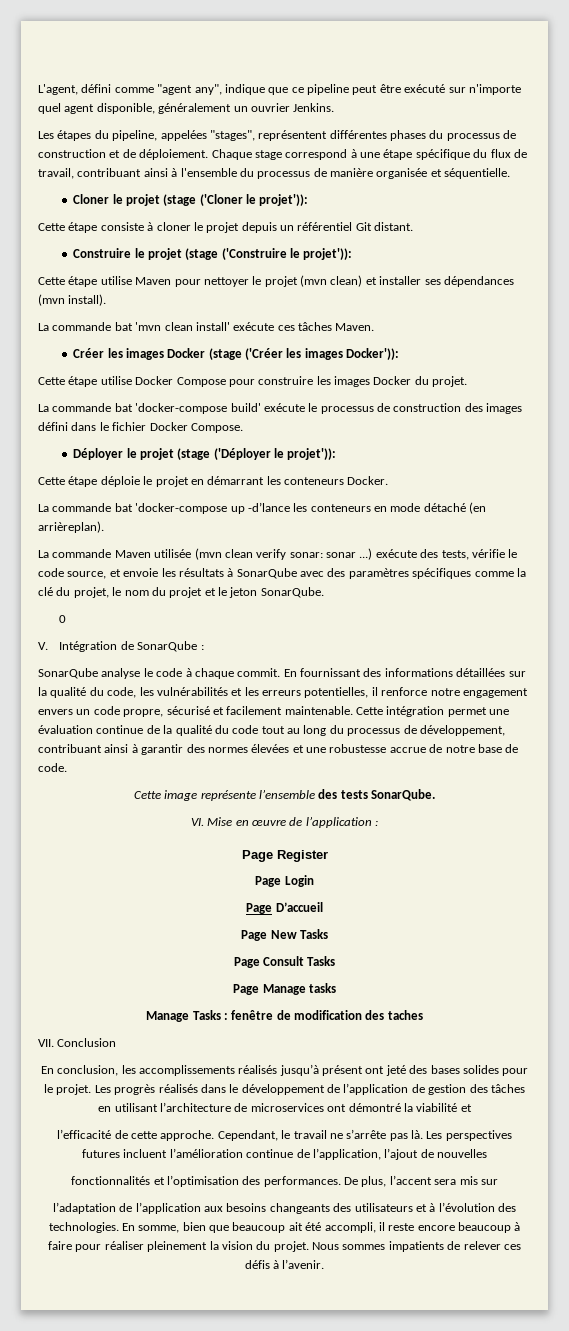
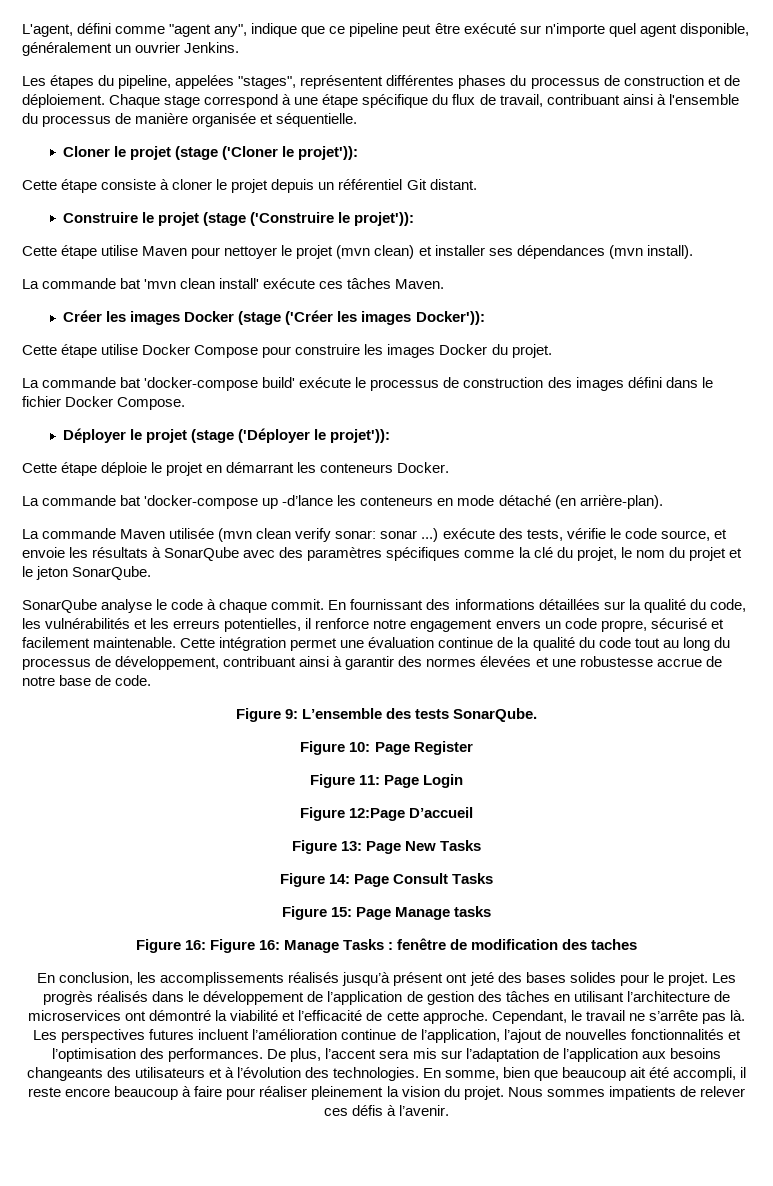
- La commande bat 'docker-compose up -d’lance les conteneurs en mode détaché (en arrièreplan).
+ La commande bat 'docker-compose up -d’lance les conteneurs en mode détaché (en arrière-plan).
- 0
- V. Intégration de SonarQube :
- Cette image représente l’ensemble des tests SonarQube.
+ Figure 9: L’ensemble des tests SonarQube.
- VI. Mise en œuvre de l’application :
- Page Register
+ Figure 10: Page Register
- Page Login
+ Figure 11: Page Login
- Page D’accueil
+ Figure 12:Page D’accueil
- Page New Tasks
+ Figure 13: Page New Tasks
- Page Consult Tasks
+ Figure 14: Page Consult Tasks
- Page Manage tasks
+ Figure 15: Page Manage tasks
- Manage Tasks : fenêtre de modification des taches
+ Figure 16: Figure 16: Manage Tasks : fenêtre de modification des taches
- VII. Conclusion
- Les progrès réalisés dans le développement de l’application de gestion des tâches en utilisant l’architecture de microservices ont démontré la viabilité et
- l’efficacité de cette approche.
+ Les progrès réalisés dans le développement de l’application de gestion des tâches en utilisant l’architecture de microservices ont démontré la viabilité et l’efficacité de cette approche.
- Les perspectives futures incluent l’amélioration continue de l’application, l’ajout de nouvelles
- fonctionnalités et l’optimisation des performances.
+ Les perspectives futures incluent l’amélioration continue de l’application, l’ajout de nouvelles fonctionnalités et l’optimisation des performances.
- De plus, l’accent sera mis sur
- l’adaptation de l’application aux besoins changeants des utilisateurs et à l’évolution des technologies.
+ De plus, l’accent sera mis sur l’adaptation de l’application aux besoins changeants des utilisateurs et à l’évolution des technologies.

